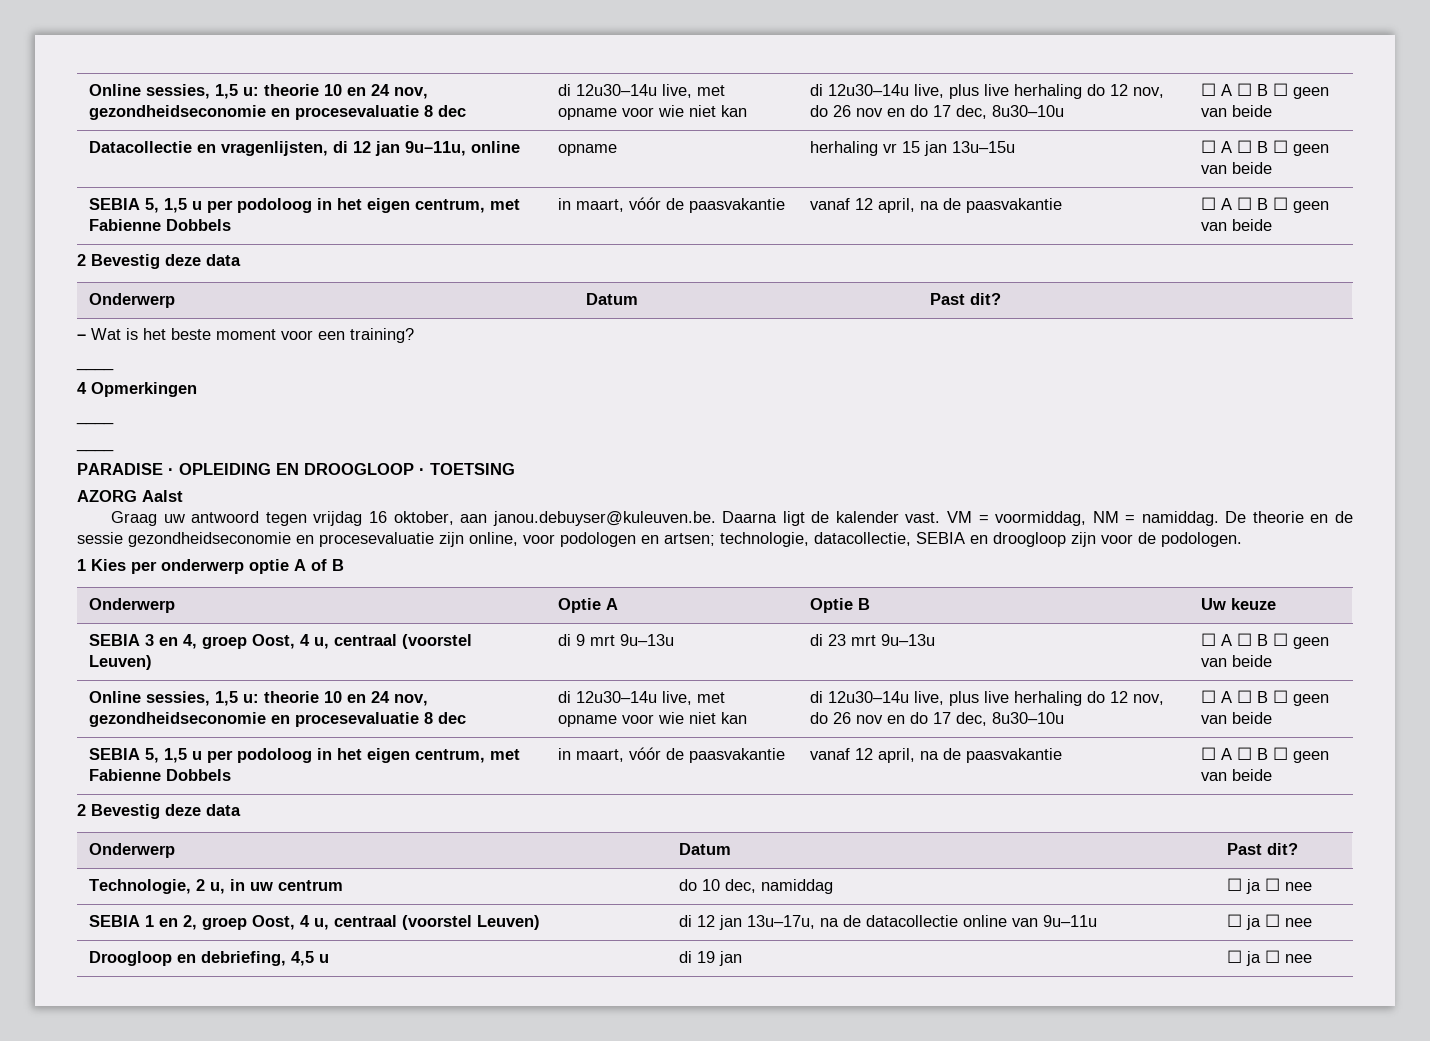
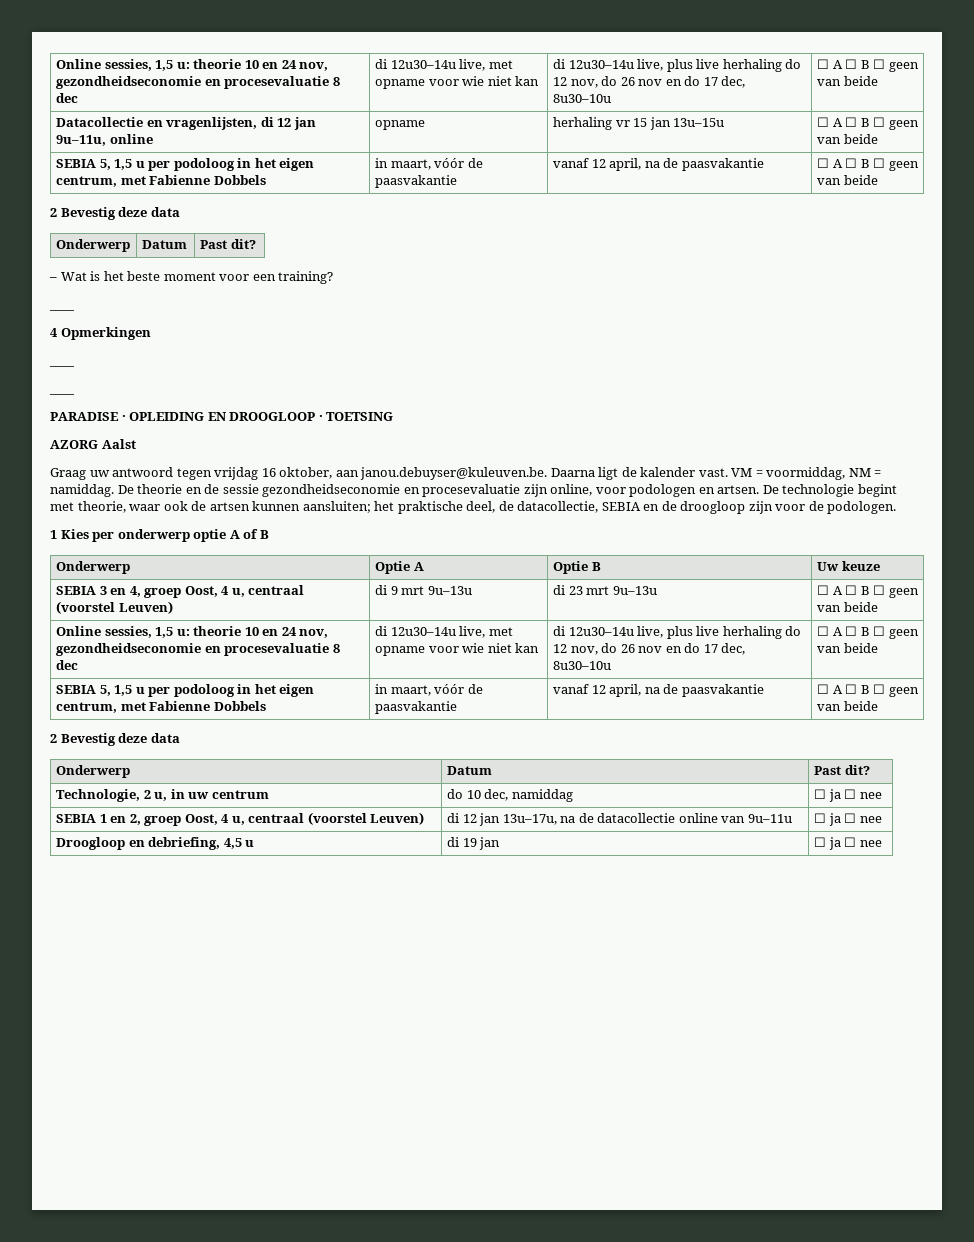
- De theorie en de sessie gezondheidseconomie en procesevaluatie zijn online, voor podologen en artsen; technologie, datacollectie, SEBIA en droogloop zijn voor de podologen.
+ De theorie en de sessie gezondheidseconomie en procesevaluatie zijn online, voor podologen en artsen. De technologie begint met theorie, waar ook de artsen kunnen aansluiten; het praktische deel, de datacollectie, SEBIA en de droogloop zijn voor de podologen.

